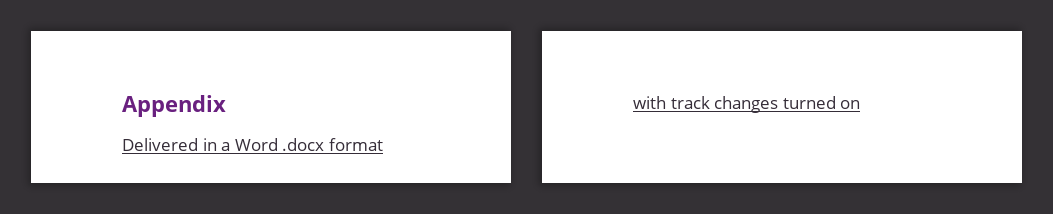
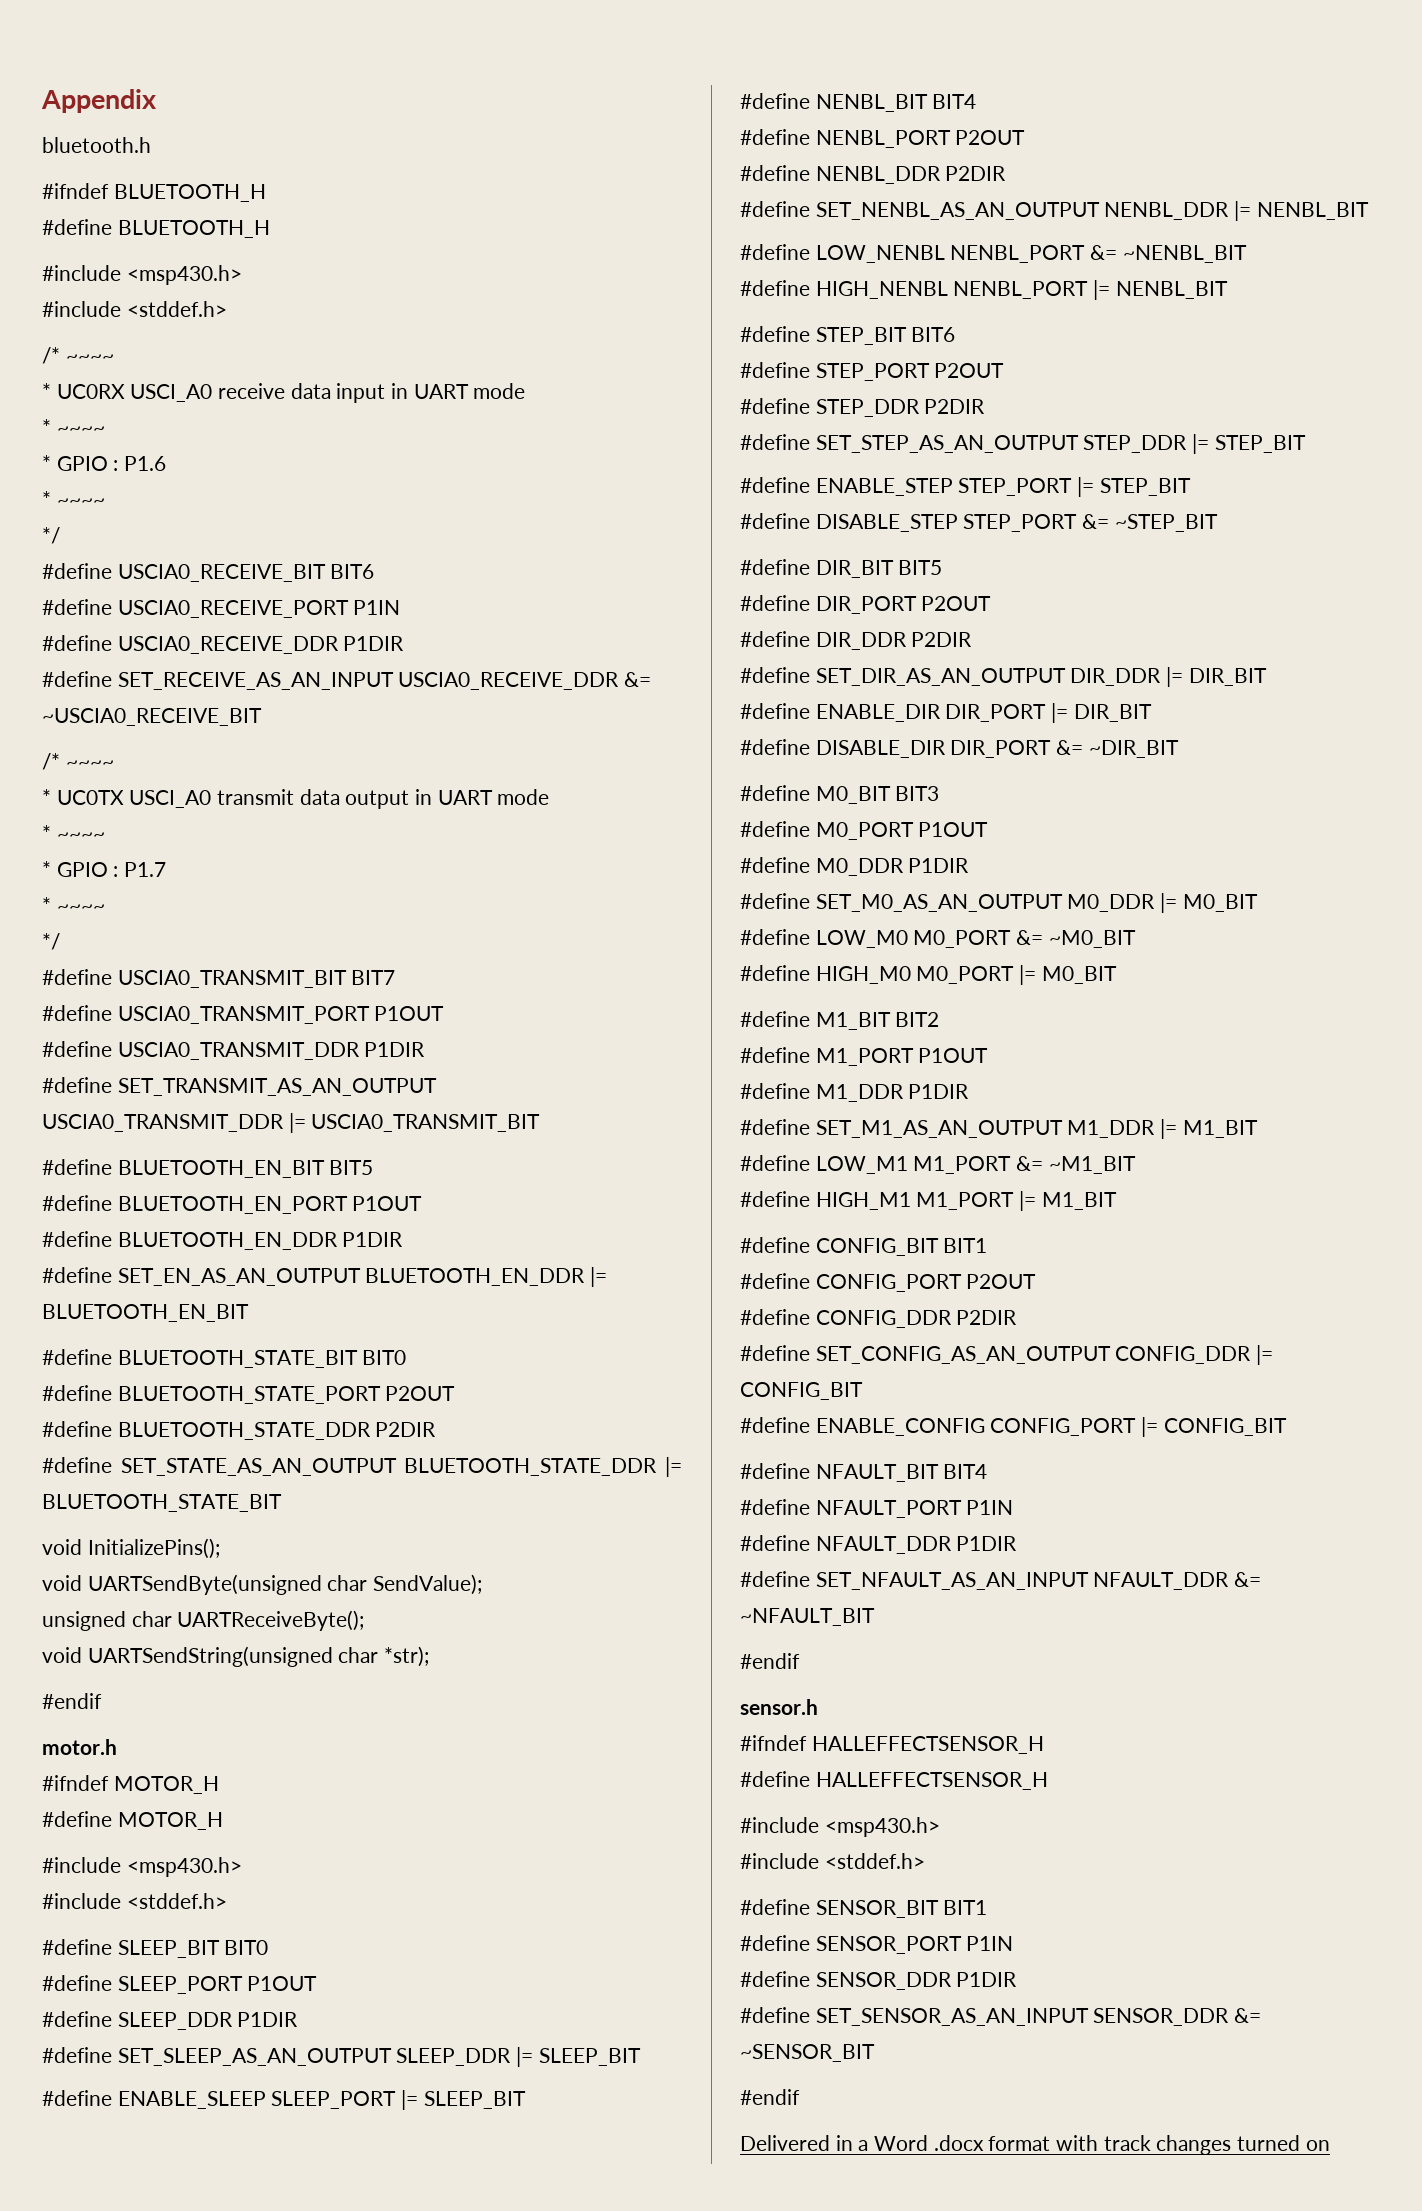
+ bluetooth.h
+ #ifndef BLUETOOTH_H
+ #define BLUETOOTH_H
+ #include <msp430.h>
+ #include <stddef.h>
+ /* ~~~~
+ * UC0RX USCI_A0 receive data input in UART mode
+ * ~~~~
+ * GPIO : P1.6
+ * ~~~~
+ */
+ #define USCIA0_RECEIVE_BIT BIT6
+ #define USCIA0_RECEIVE_PORT P1IN
+ #define USCIA0_RECEIVE_DDR P1DIR
+ #define SET_RECEIVE_AS_AN_INPUT USCIA0_RECEIVE_DDR &= ~USCIA0_RECEIVE_BIT
+ /* ~~~~
+ * UC0TX USCI_A0 transmit data output in UART mode
+ * ~~~~
+ * GPIO : P1.7
+ * ~~~~
+ */
+ #define USCIA0_TRANSMIT_BIT BIT7
+ #define USCIA0_TRANSMIT_PORT P1OUT
+ #define USCIA0_TRANSMIT_DDR P1DIR
+ #define SET_TRANSMIT_AS_AN_OUTPUT USCIA0_TRANSMIT_DDR |= USCIA0_TRANSMIT_BIT
+ #define BLUETOOTH_EN_BIT BIT5
+ #define BLUETOOTH_EN_PORT P1OUT
+ #define BLUETOOTH_EN_DDR P1DIR
+ #define SET_EN_AS_AN_OUTPUT BLUETOOTH_EN_DDR |= BLUETOOTH_EN_BIT
+ #define BLUETOOTH_STATE_BIT BIT0
+ #define BLUETOOTH_STATE_PORT P2OUT
+ #define BLUETOOTH_STATE_DDR P2DIR
+ #define SET_STATE_AS_AN_OUTPUT BLUETOOTH_STATE_DDR |= BLUETOOTH_STATE_BIT
+ void InitializePins();
+ void UARTSendByte(unsigned char SendValue);
+ unsigned char UARTReceiveByte();
+ void UARTSendString(unsigned char *str);
+ #endif
+ motor.h
+ #ifndef MOTOR_H
+ #define MOTOR_H
+ #include <msp430.h>
+ #include <stddef.h>
+ #define SLEEP_BIT BIT0
+ #define SLEEP_PORT P1OUT
+ #define SLEEP_DDR P1DIR
+ #define SET_SLEEP_AS_AN_OUTPUT SLEEP_DDR |= SLEEP_BIT
+ #define ENABLE_SLEEP SLEEP_PORT |= SLEEP_BIT
+ #define NENBL_BIT BIT4
+ #define NENBL_PORT P2OUT
+ #define NENBL_DDR P2DIR
+ #define SET_NENBL_AS_AN_OUTPUT NENBL_DDR |= NENBL_BIT
+ #define LOW_NENBL NENBL_PORT &= ~NENBL_BIT
+ #define HIGH_NENBL NENBL_PORT |= NENBL_BIT
+ #define STEP_BIT BIT6
+ #define STEP_PORT P2OUT
+ #define STEP_DDR P2DIR
+ #define SET_STEP_AS_AN_OUTPUT STEP_DDR |= STEP_BIT
+ #define ENABLE_STEP STEP_PORT |= STEP_BIT
+ #define DISABLE_STEP STEP_PORT &= ~STEP_BIT
+ #define DIR_BIT BIT5
+ #define DIR_PORT P2OUT
+ #define DIR_DDR P2DIR
+ #define SET_DIR_AS_AN_OUTPUT DIR_DDR |= DIR_BIT
+ #define ENABLE_DIR DIR_PORT |= DIR_BIT
+ #define DISABLE_DIR DIR_PORT &= ~DIR_BIT
+ #define M0_BIT BIT3
+ #define M0_PORT P1OUT
+ #define M0_DDR P1DIR
+ #define SET_M0_AS_AN_OUTPUT M0_DDR |= M0_BIT
+ #define LOW_M0 M0_PORT &= ~M0_BIT
+ #define HIGH_M0 M0_PORT |= M0_BIT
+ #define M1_BIT BIT2
+ #define M1_PORT P1OUT
+ #define M1_DDR P1DIR
+ #define SET_M1_AS_AN_OUTPUT M1_DDR |= M1_BIT
+ #define LOW_M1 M1_PORT &= ~M1_BIT
+ #define HIGH_M1 M1_PORT |= M1_BIT
+ #define CONFIG_BIT BIT1
+ #define CONFIG_PORT P2OUT
+ #define CONFIG_DDR P2DIR
+ #define SET_CONFIG_AS_AN_OUTPUT CONFIG_DDR |= CONFIG_BIT
+ #define ENABLE_CONFIG CONFIG_PORT |= CONFIG_BIT
+ #define NFAULT_BIT BIT4
+ #define NFAULT_PORT P1IN
+ #define NFAULT_DDR P1DIR
+ #define SET_NFAULT_AS_AN_INPUT NFAULT_DDR &= ~NFAULT_BIT
+ #endif
+ sensor.h
+ #ifndef HALLEFFECTSENSOR_H
+ #define HALLEFFECTSENSOR_H
+ #include <msp430.h>
+ #include <stddef.h>
+ #define SENSOR_BIT BIT1
+ #define SENSOR_PORT P1IN
+ #define SENSOR_DDR P1DIR
+ #define SET_SENSOR_AS_AN_INPUT SENSOR_DDR &= ~SENSOR_BIT
+ #endif

